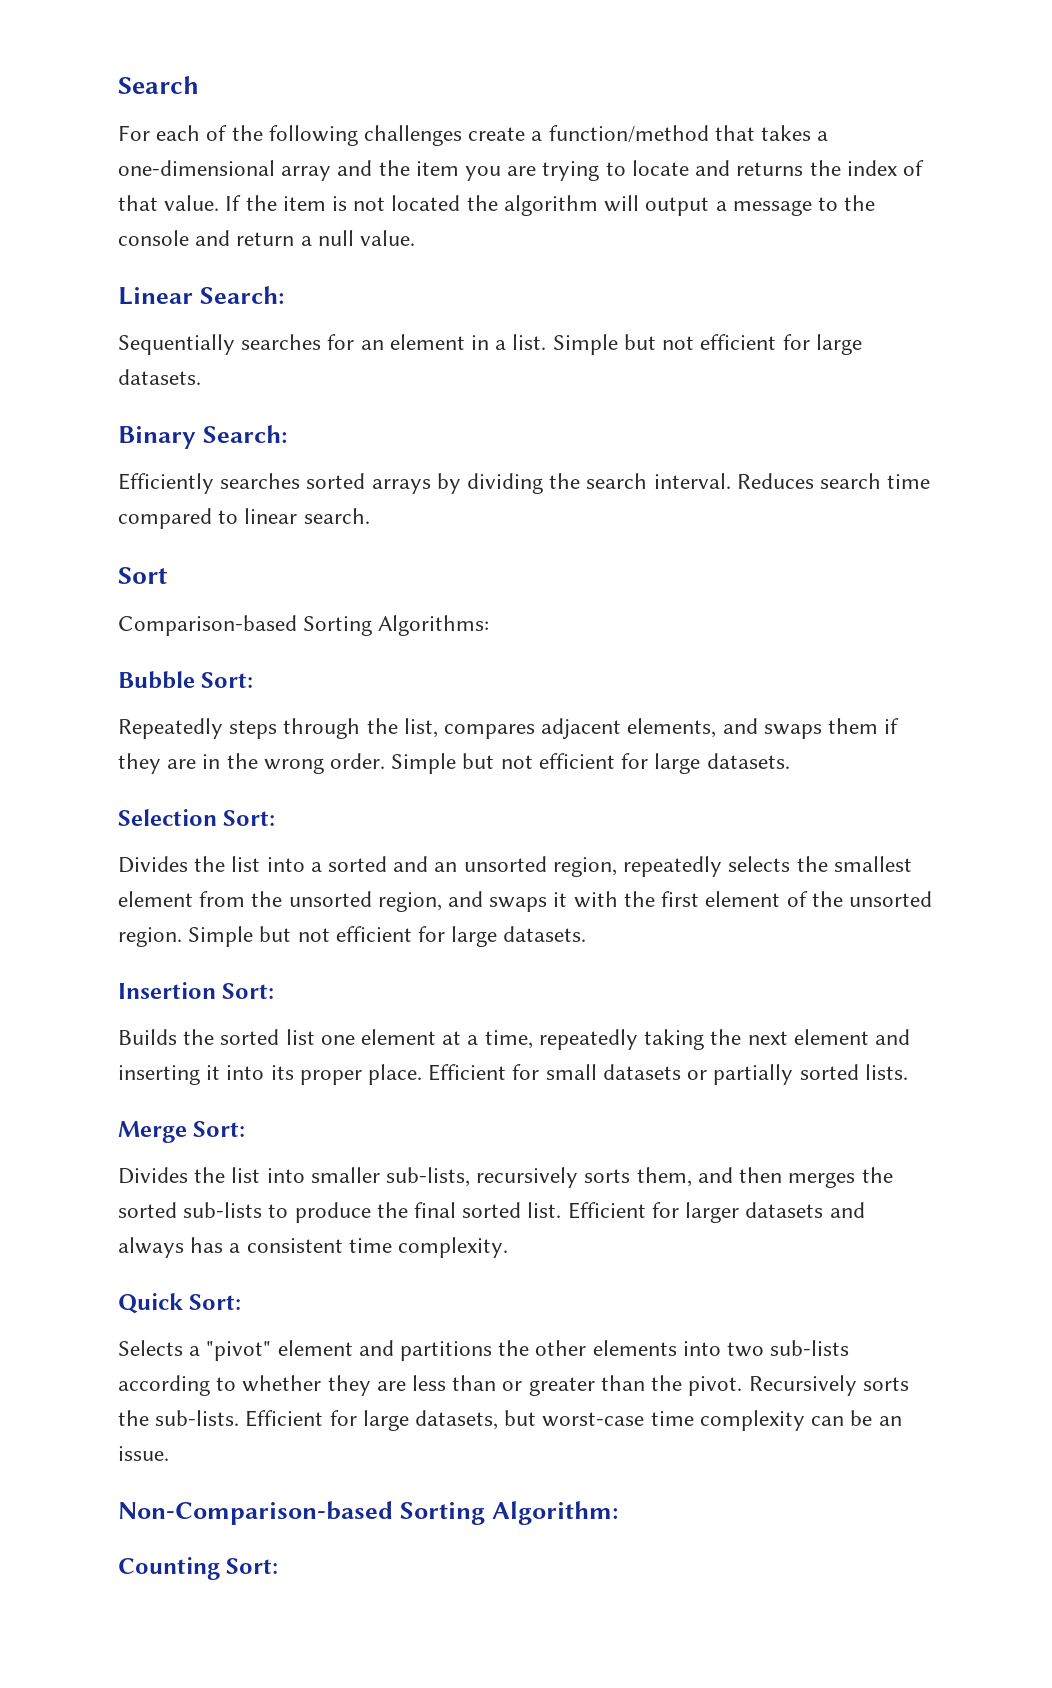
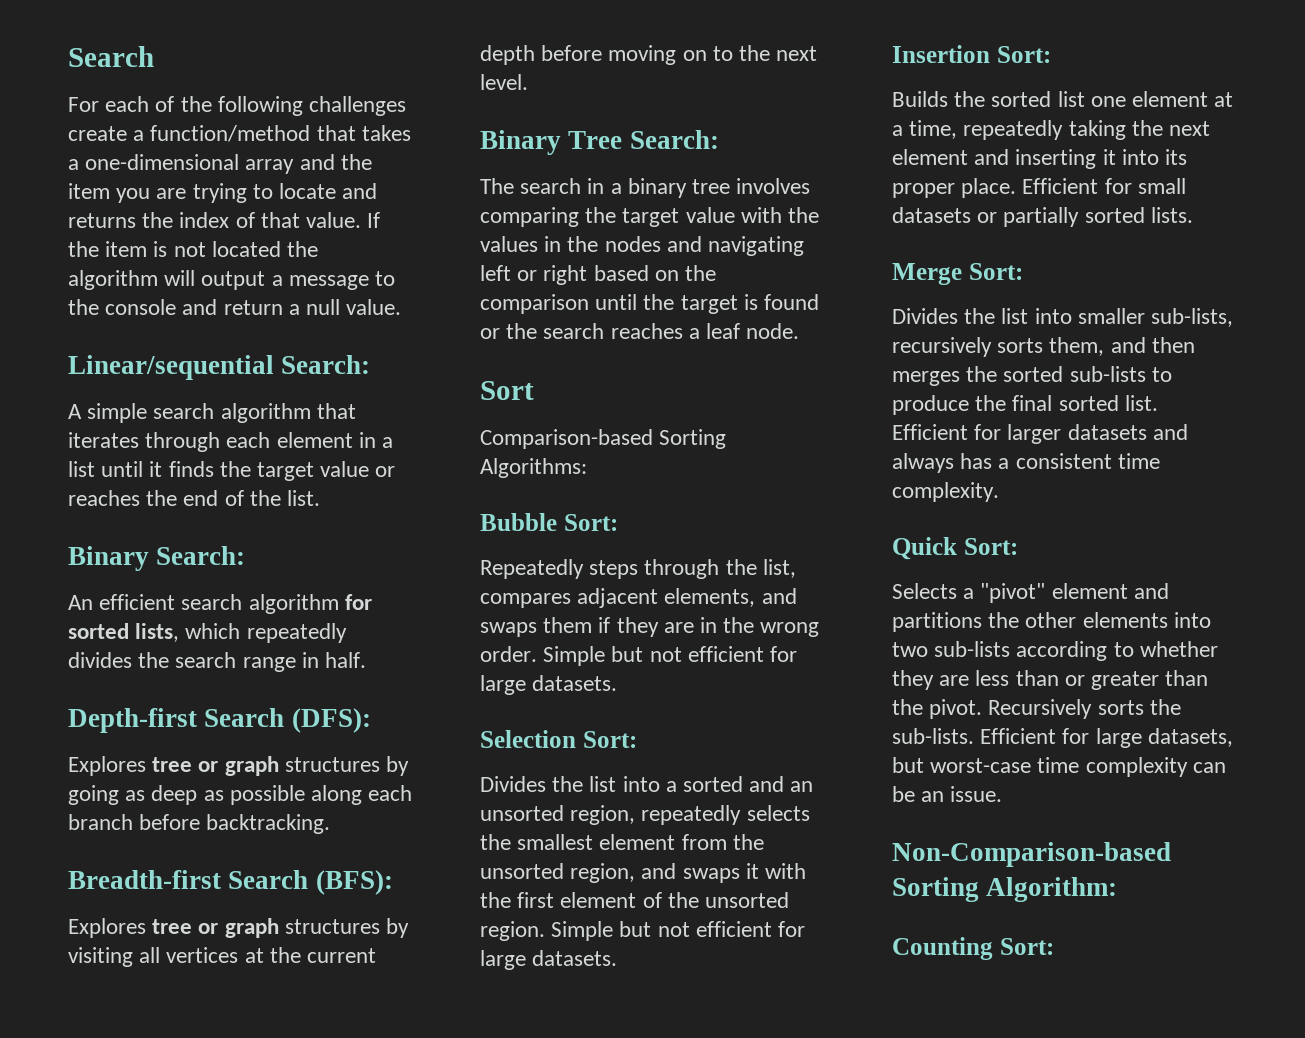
- Linear Search:
- Sequentially searches for an element in a list. Simple but not efficient for large datasets.
+ Linear/sequential Search:
+ A simple search algorithm that iterates through each element in a list until it finds the target value or reaches the end of the list.
  Binary Search:
- Efficiently searches sorted arrays by dividing the search interval. Reduces search time compared to linear search.
+ An efficient search algorithm for sorted lists, which repeatedly divides the search range in half.
+ Depth-first Search (DFS):
+ Explores tree or graph structures by going as deep as possible along each branch before backtracking.
+ Breadth-first Search (BFS):
+ Explores tree or graph structures by visiting all vertices at the current depth before moving on to the next level.
+ Binary Tree Search:
+ The search in a binary tree involves comparing the target value with the values in the nodes and navigating left or right based on the comparison until the target is found or the search reaches a leaf node.

